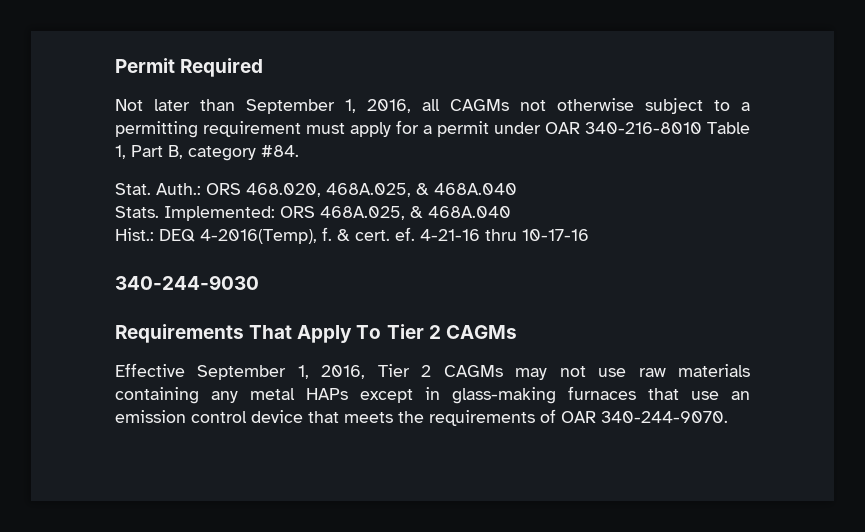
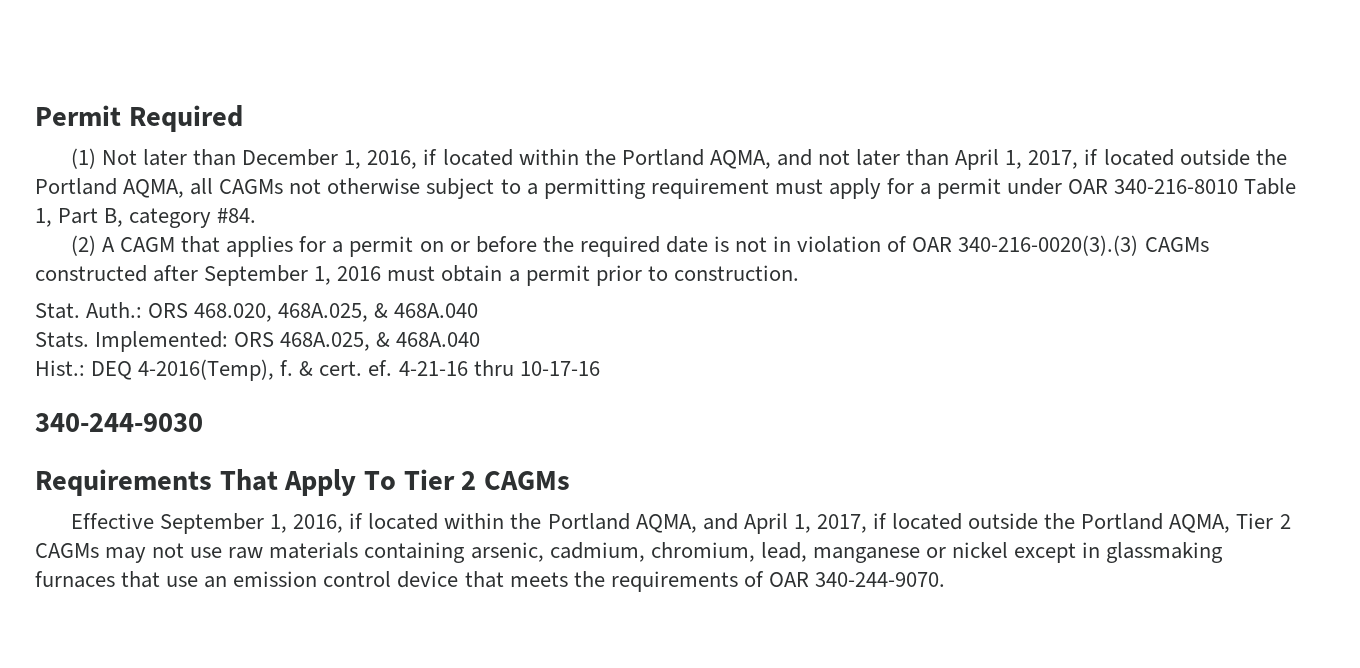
- Not later than September 1, 2016, all CAGMs not otherwise subject to a permitting requirement must apply for a permit under OAR 340-216-8010 Table 1, Part B, category #84.
+ (1) Not later than December 1, 2016, if located within the Portland AQMA, and not later than April 1, 2017, if located outside the Portland AQMA, all CAGMs not otherwise subject to a permitting requirement must apply for a permit under OAR 340-216-8010 Table 1, Part B, category #84.
+ (2) A CAGM that applies for a permit on or before the required date is not in violation of OAR 340-216-0020(3).(3) CAGMs constructed after September 1, 2016 must obtain a permit prior to construction.
- Effective September 1, 2016, Tier 2 CAGMs may not use raw materials containing any metal HAPs except in glass-making furnaces that use an emission control device that meets the requirements of OAR 340-244-9070.
+ Effective September 1, 2016, if located within the Portland AQMA, and April 1, 2017, if located outside the Portland AQMA, Tier 2 CAGMs may not use raw materials containing arsenic, cadmium, chromium, lead, manganese or nickel except in glassmaking furnaces that use an emission control device that meets the requirements of OAR 340-244-9070.

